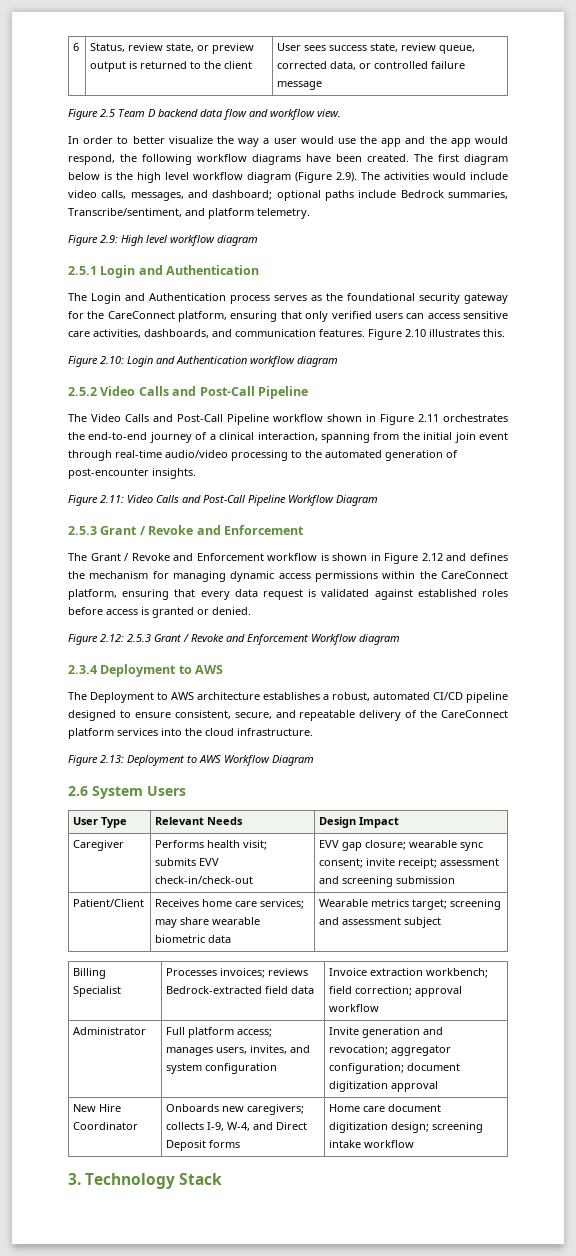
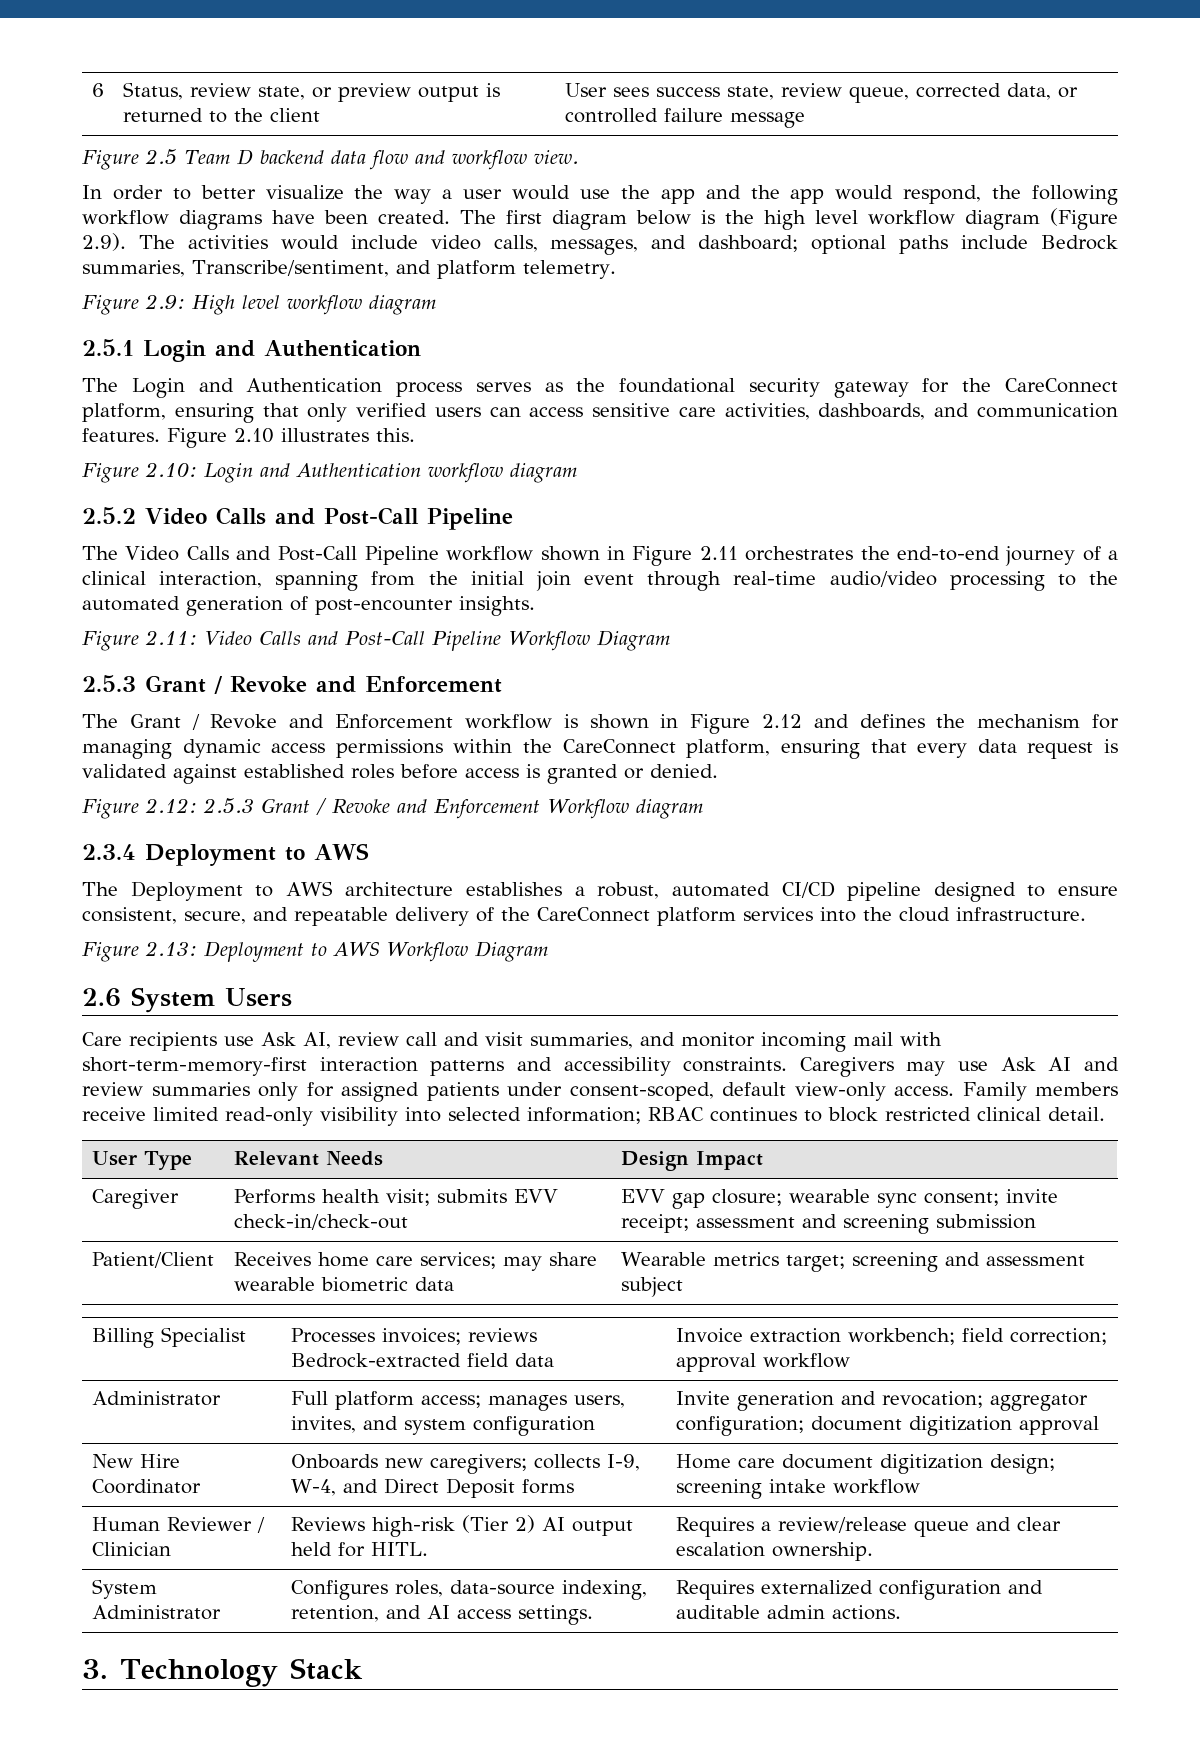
+ Care recipients use Ask AI, review call and visit summaries, and monitor incoming mail with short-term-memory-first interaction patterns and accessibility constraints. Caregivers may use Ask AI and review summaries only for assigned patients under consent-scoped, default view-only access. Family members receive limited read-only visibility into selected information; RBAC continues to block restricted clinical detail.
+ Human Reviewer / Clinician | Reviews high-risk (Tier 2) AI output held for HITL. | Requires a review/release queue and clear escalation ownership.
+ System Administrator | Configures roles, data-source indexing, retention, and AI access settings. | Requires externalized configuration and auditable admin actions.

